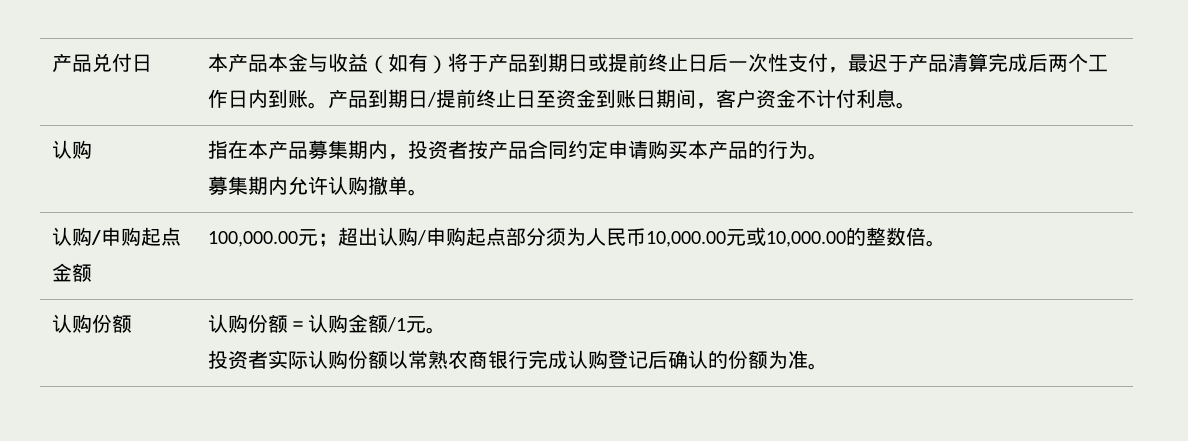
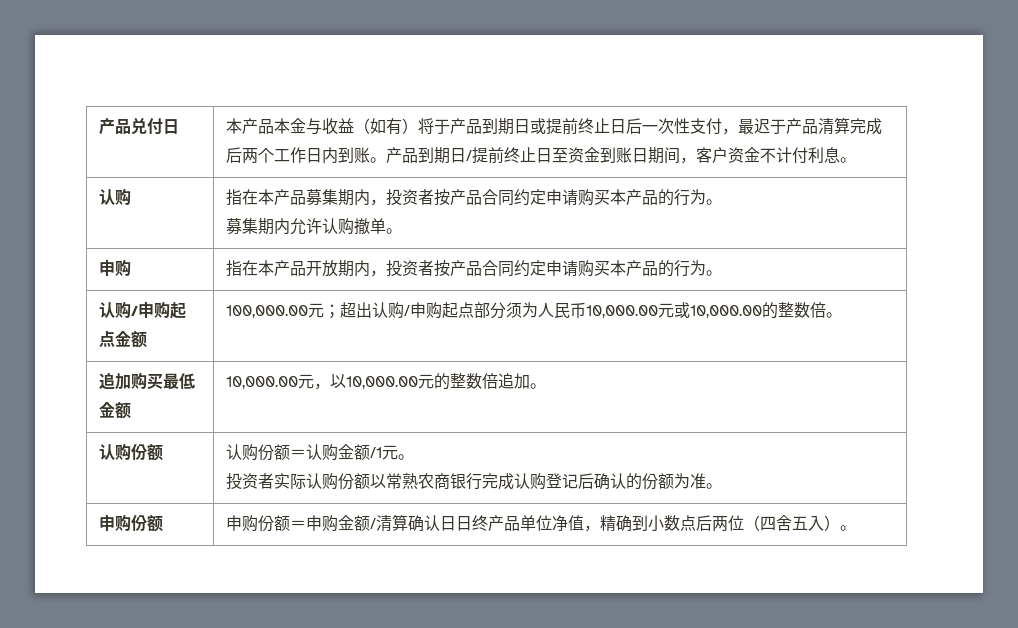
+ 申购 | 指在本产品开放期内，投资者按产品合同约定申请购买本产品的行为。
+ 追加购买最低金额 | 10,000.00元，以10,000.00元的整数倍追加。
+ 申购份额 | 申购份额＝申购金额/清算确认日日终产品单位净值，精确到小数点后两位（四舍五入）。

